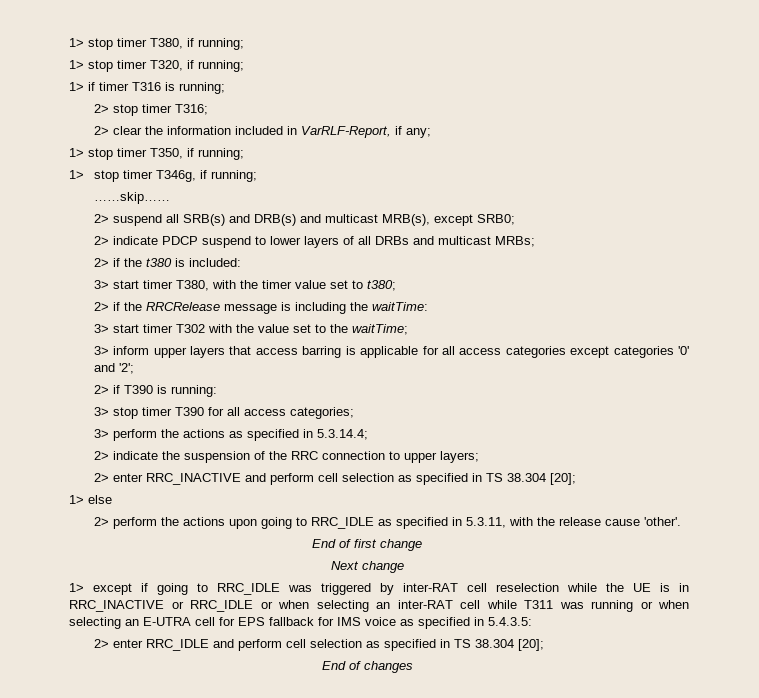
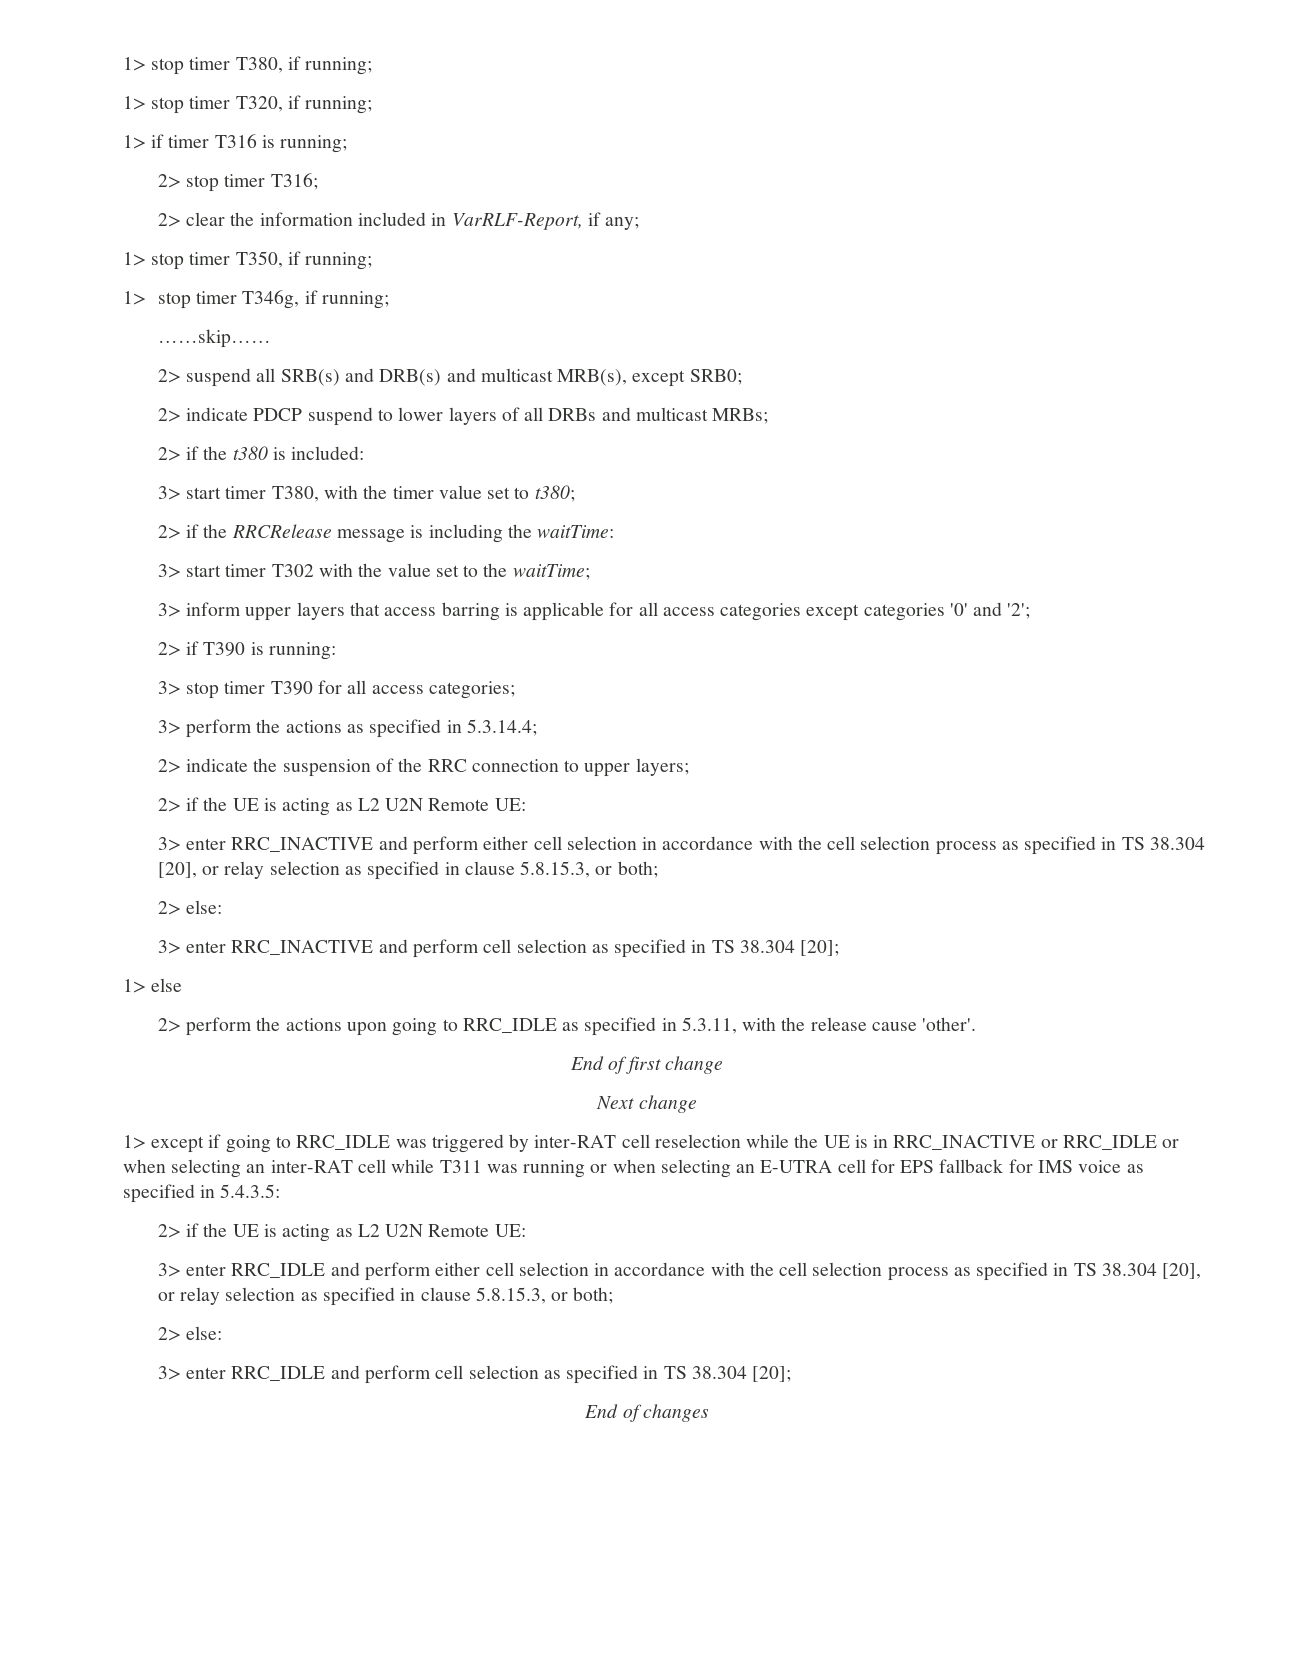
  2> indicate the suspension of the RRC connection to upper layers;
- 2> enter RRC_INACTIVE and perform cell selection as specified in TS 38.304 [20];
+ 2> if the UE is acting as L2 U2N Remote UE:
+ 3> enter RRC_INACTIVE and perform either cell selection in accordance with the cell selection process as specified in TS 38.304 [20], or relay selection as specified in clause 5.8.15.3, or both;
+ 2> else:
+ 3> enter RRC_INACTIVE and perform cell selection as specified in TS 38.304 [20];
  1> except if going to RRC_IDLE was triggered by inter-RAT cell reselection while the UE is in RRC_INACTIVE or RRC_IDLE or when selecting an inter-RAT cell while T311 was running or when selecting an E-UTRA cell for EPS fallback for IMS voice as specified in 5.4.3.5:
- 2> enter RRC_IDLE and perform cell selection as specified in TS 38.304 [20];
+ 2> if the UE is acting as L2 U2N Remote UE:
+ 3> enter RRC_IDLE and perform either cell selection in accordance with the cell selection process as specified in TS 38.304 [20], or relay selection as specified in clause 5.8.15.3, or both;
+ 2> else:
+ 3> enter RRC_IDLE and perform cell selection as specified in TS 38.304 [20];

